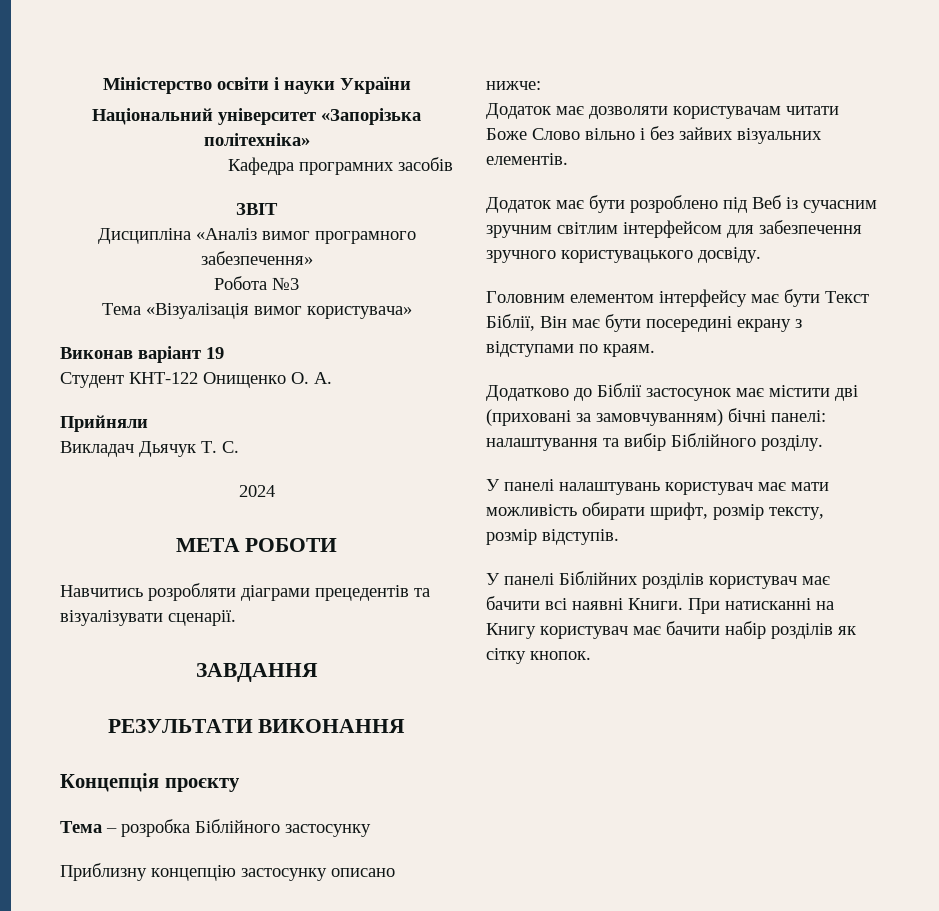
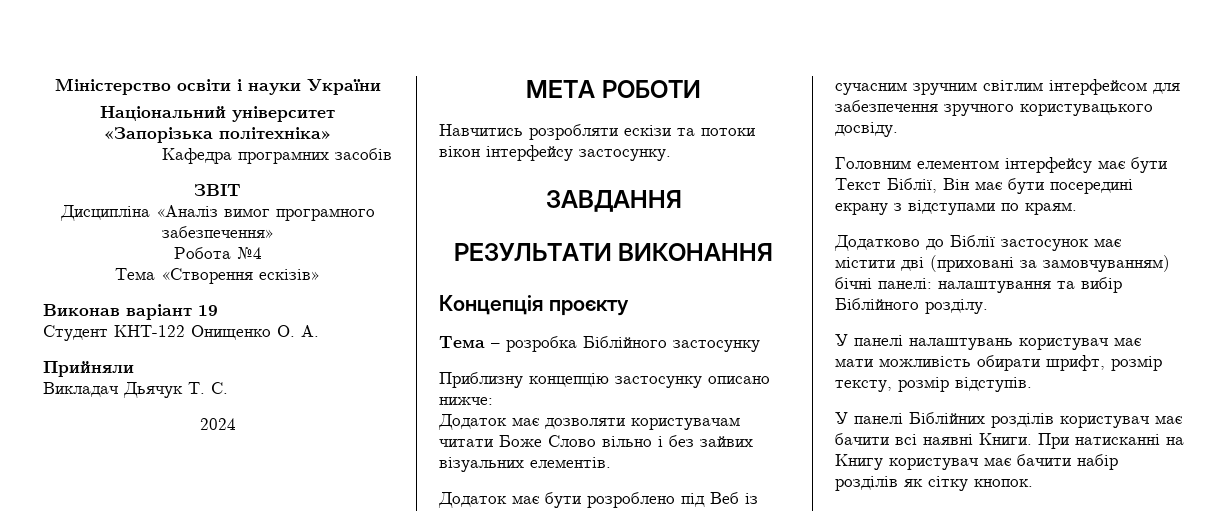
- Робота №3
- Тема «Візуалізація вимог користувача»
+ Робота №4
+ Тема «Створення ескізів»
- Навчитись розробляти діаграми прецедентів та візуалізувати сценарії.
+ Навчитись розробляти ескізи та потоки вікон інтерфейсу застосунку.

